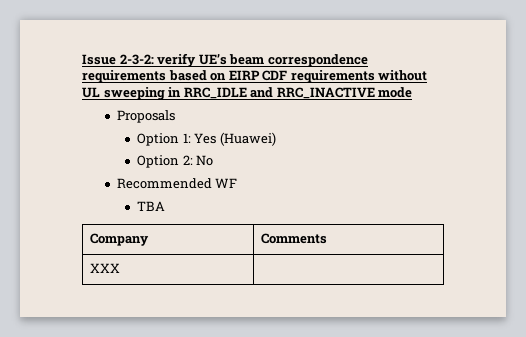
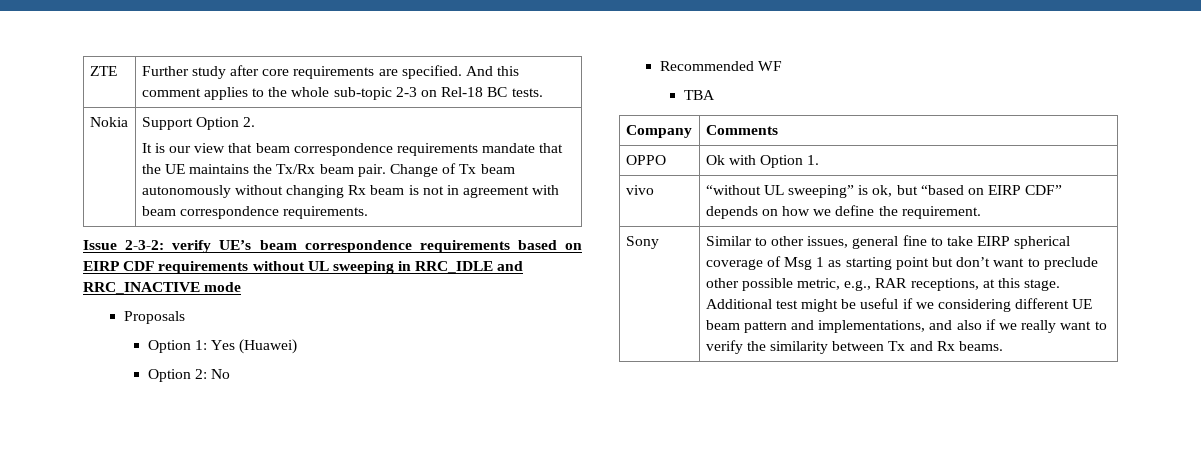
+ ZTE | Further study after core requirements are specified. And this comment applies to the whole sub-topic 2-3 on Rel-18 BC tests.
+ Nokia | Support Option 2.
+ It is our view that beam correspondence requirements mandate that the UE maintains the Tx/Rx beam pair. Change of Tx beam autonomously without changing Rx beam is not in agreement with beam correspondence requirements.
- XXX |
+ OPPO | Ok with Option 1.
+ vivo | “without UL sweeping” is ok, but “based on EIRP CDF” depends on how we define the requirement.
+ Sony | Similar to other issues, general fine to take EIRP spherical coverage of Msg 1 as starting point but don’t want to preclude other possible metric, e.g., RAR receptions, at this stage. Additional test might be useful if we considering different UE beam pattern and implementations, and also if we really want to verify the similarity between Tx and Rx beams.

